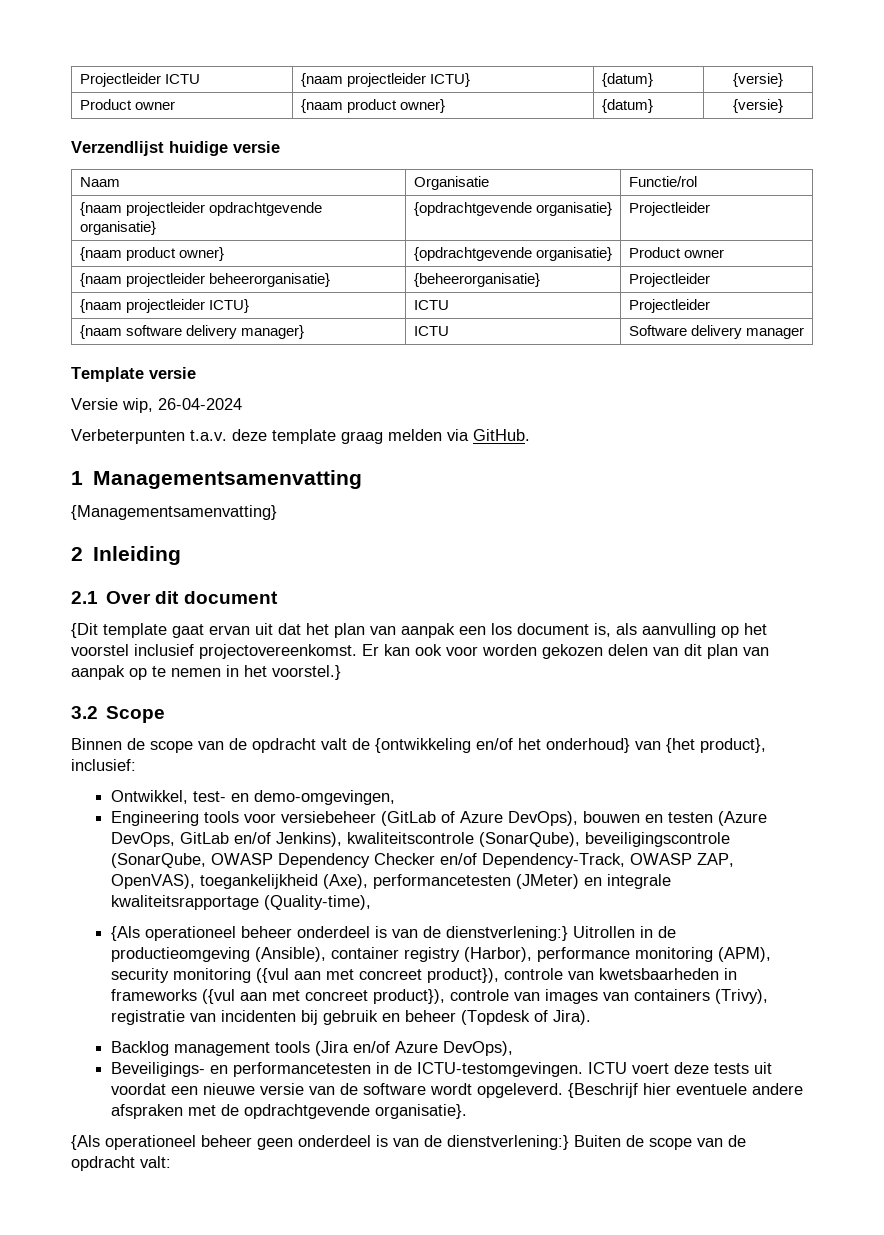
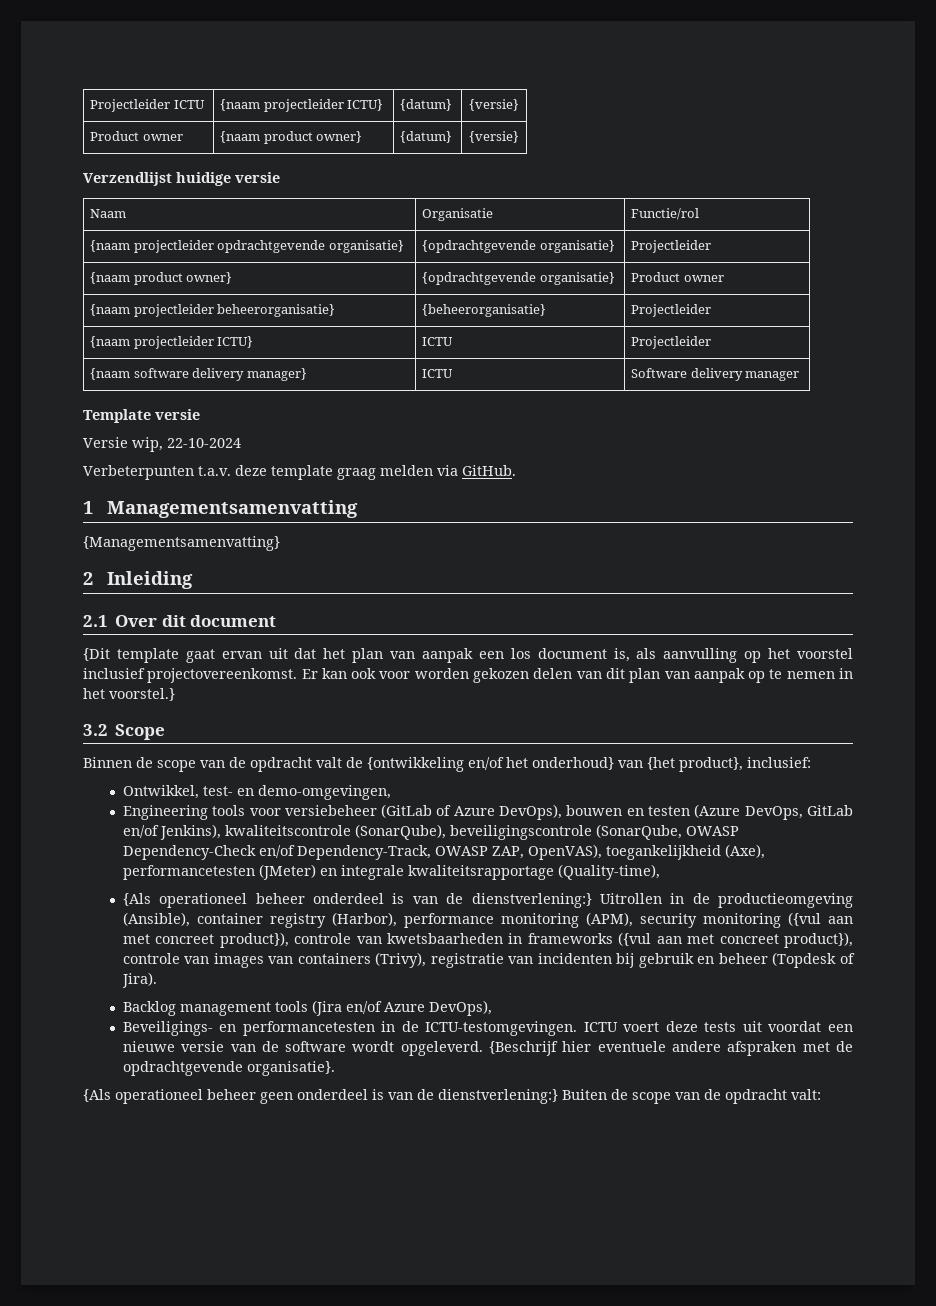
- Versie wip, 26-04-2024
+ Versie wip, 22-10-2024
- Engineering tools voor versiebeheer (GitLab of Azure DevOps), bouwen en testen (Azure DevOps, GitLab en/of Jenkins), kwaliteitscontrole (SonarQube), beveiligingscontrole (SonarQube, OWASP Dependency Checker en/of Dependency-Track, OWASP ZAP, OpenVAS), toegankelijkheid (Axe), performancetesten (JMeter) en integrale kwaliteitsrapportage (Quality-time),
+ Engineering tools voor versiebeheer (GitLab of Azure DevOps), bouwen en testen (Azure DevOps, GitLab en/of Jenkins), kwaliteitscontrole (SonarQube), beveiligingscontrole (SonarQube, OWASP Dependency-Check en/of Dependency-Track, OWASP ZAP, OpenVAS), toegankelijkheid (Axe), performancetesten (JMeter) en integrale kwaliteitsrapportage (Quality-time),

